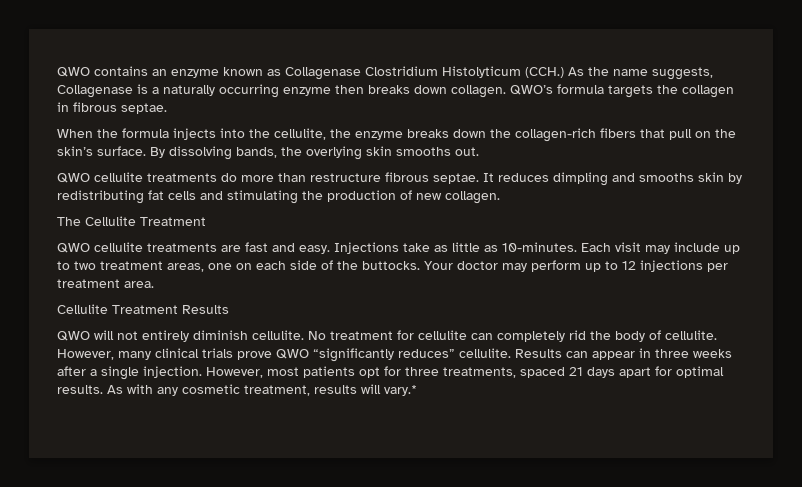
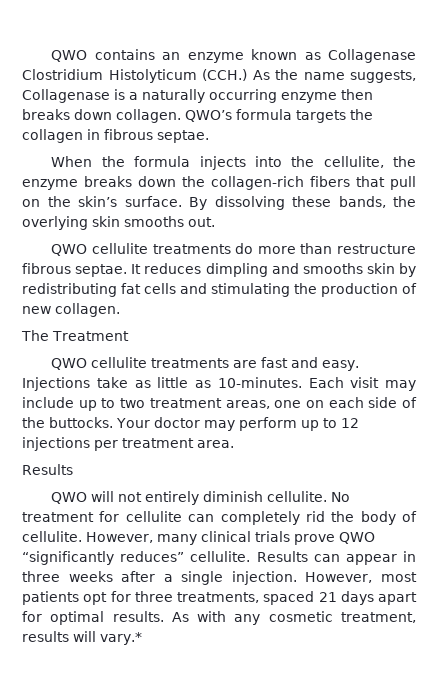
- By dissolving bands, the overlying skin smooths out.
+ By dissolving these bands, the overlying skin smooths out.
- The Cellulite Treatment
+ The Treatment
  Your doctor may perform up to 12 injections per treatment area.
- Cellulite Treatment Results
+ Results

